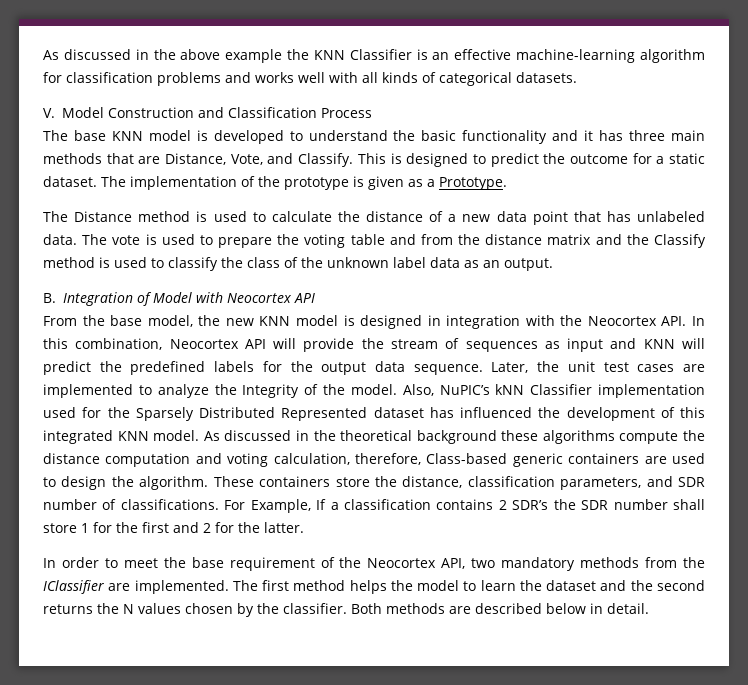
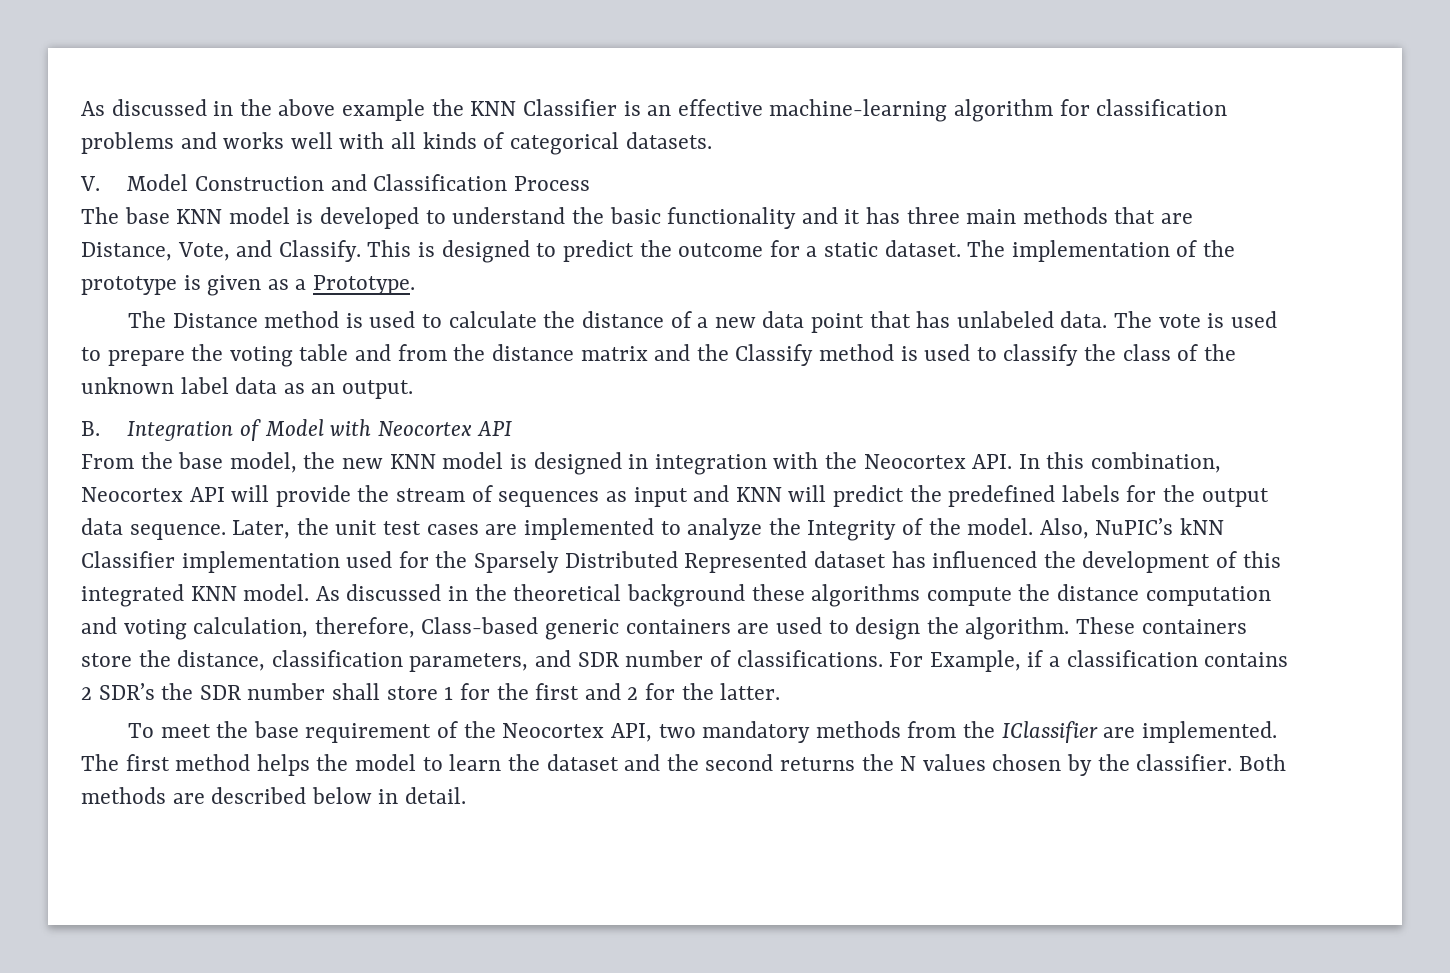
- For Example, If a classification contains 2 SDR’s the SDR number shall store 1 for the first and 2 for the latter.
+ For Example, if a classification contains 2 SDR’s the SDR number shall store 1 for the first and 2 for the latter.
- In order to meet the base requirement of the Neocortex API, two mandatory methods from the IClassifier are implemented.
+ To meet the base requirement of the Neocortex API, two mandatory methods from the IClassifier are implemented.

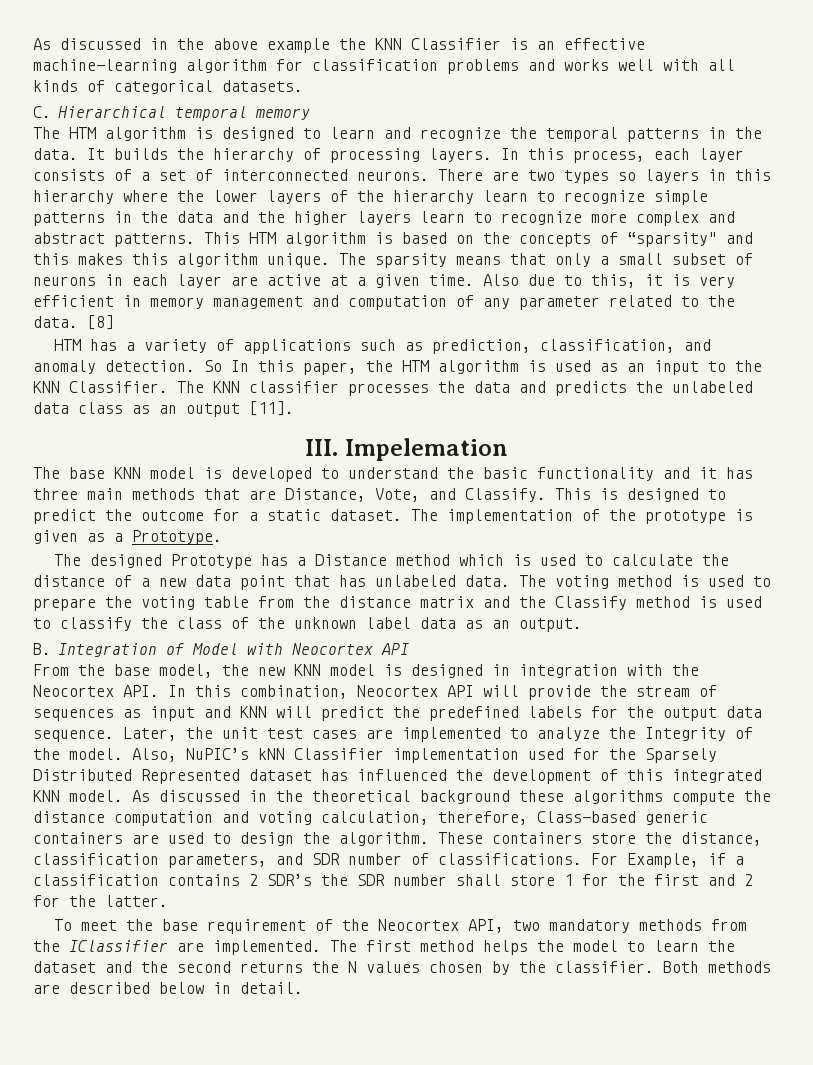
- V. Model Construction and Classification Process
+ C. Hierarchical temporal memory
+ The HTM algorithm is designed to learn and recognize the temporal patterns in the data. It builds the hierarchy of processing layers. In this process, each layer consists of a set of interconnected neurons. There are two types so layers in this hierarchy where the lower layers of the hierarchy learn to recognize simple patterns in the data and the higher layers learn to recognize more complex and abstract patterns. This HTM algorithm is based on the concepts of “sparsity" and this makes this algorithm unique. The sparsity means that only a small subset of neurons in each layer are active at a given time. Also due to this, it is very efficient in memory management and computation of any parameter related to the data. [8]
+ HTM has a variety of applications such as prediction, classification, and anomaly detection. So In this paper, the HTM algorithm is used as an input to the KNN Classifier. The KNN classifier processes the data and predicts the unlabeled data class as an output [11].
+ III. Impelemation
- The Distance method is used to calculate the distance of a new data point that has unlabeled data.
+ The designed Prototype has a Distance method which is used to calculate the distance of a new data point that has unlabeled data.
- The vote is used to prepare the voting table and from the distance matrix and the Classify method is used to classify the class of the unknown label data as an output.
+ The voting method is used to prepare the voting table from the distance matrix and the Classify method is used to classify the class of the unknown label data as an output.

